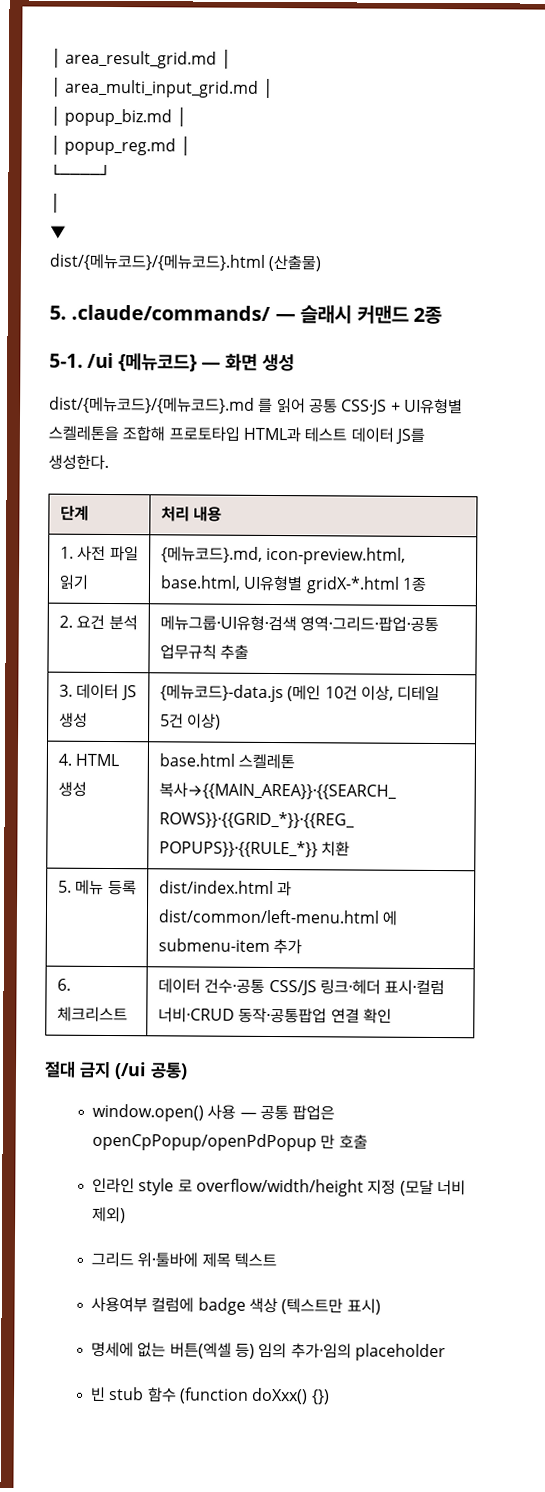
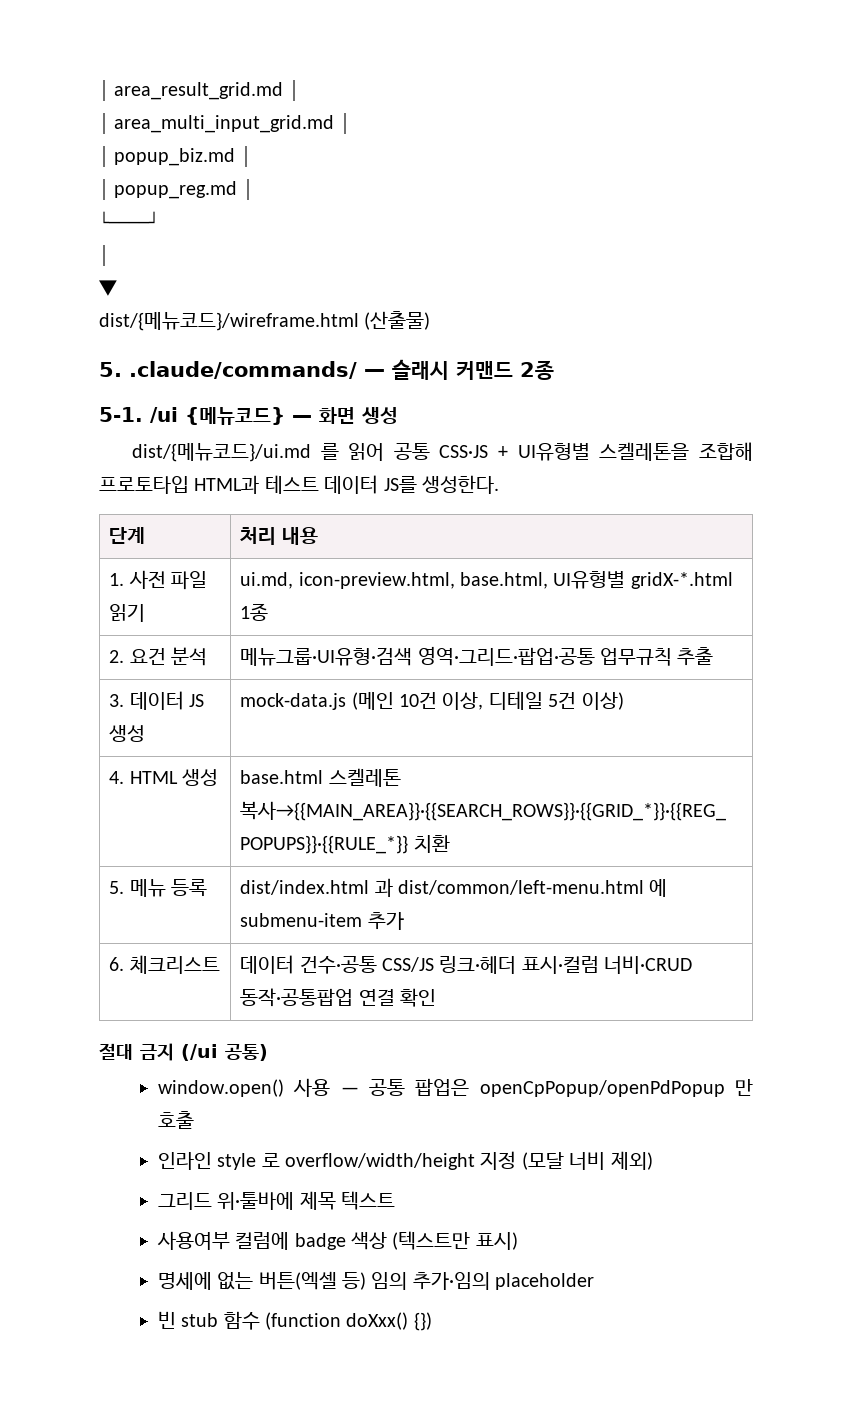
- dist/{메뉴코드}/{메뉴코드}.html (산출물)
+ dist/{메뉴코드}/wireframe.html (산출물)
- dist/{메뉴코드}/{메뉴코드}.md 를 읽어 공통 CSS·JS + UI유형별 스켈레톤을 조합해 프로토타입 HTML과 테스트 데이터 JS를 생성한다.
+ dist/{메뉴코드}/ui.md 를 읽어 공통 CSS·JS + UI유형별 스켈레톤을 조합해 프로토타입 HTML과 테스트 데이터 JS를 생성한다.
- 1. 사전 파일 읽기 | {메뉴코드}.md, icon-preview.html, base.html, UI유형별 gridX-*.html 1종
+ 1. 사전 파일 읽기 | ui.md, icon-preview.html, base.html, UI유형별 gridX-*.html 1종
- 3. 데이터 JS 생성 | {메뉴코드}-data.js (메인 10건 이상, 디테일 5건 이상)
+ 3. 데이터 JS 생성 | mock-data.js (메인 10건 이상, 디테일 5건 이상)

